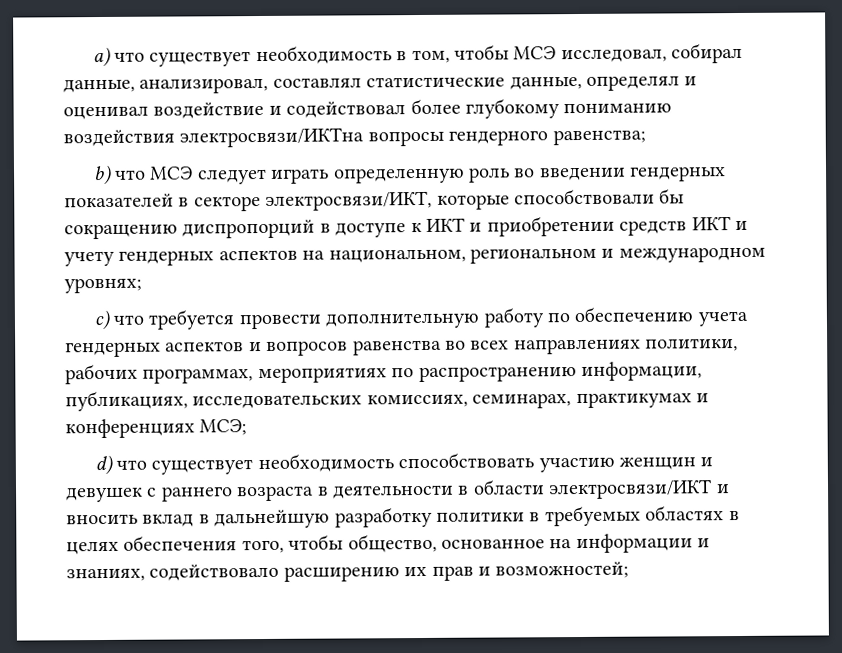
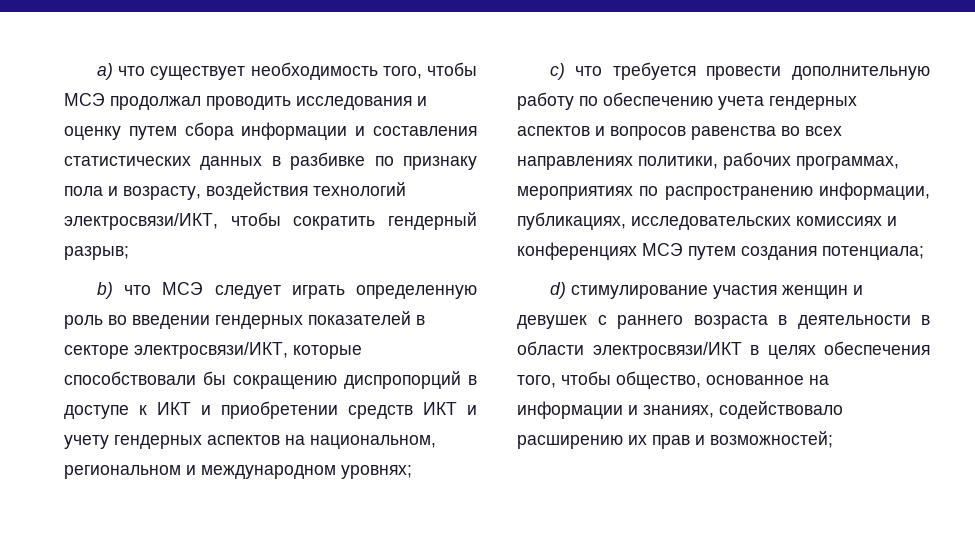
- a) что существует необходимость в том, чтобы МСЭ исследовал, собирал данные, анализировал, составлял статистические данные, определял и оценивал воздействие и содействовал более глубокому пониманию воздействия электросвязи/ИКТна вопросы гендерного равенства;
+ a) что существует необходимость того, чтобы МСЭ продолжал проводить исследования и оценку путем сбора информации и составления статистических данных в разбивке по признаку пола и возрасту, воздействия технологий электросвязи/ИКТ, чтобы сократить гендерный разрыв;
- с) что требуется провести дополнительную работу по обеспечению учета гендерных аспектов и вопросов равенства во всех направлениях политики, рабочих программах, мероприятиях по распространению информации, публикациях, исследовательских комиссиях, семинарах, практикумах и конференциях МСЭ;
- d) что существует необходимость способствовать участию женщин и девушек с раннего возраста в деятельности в области электросвязи/ИКТ и вносить вклад в дальнейшую разработку политики в требуемых областях в целях обеспечения того, чтобы общество, основанное на информации и знаниях, содействовало расширению их прав и возможностей;
+ с) что требуется провести дополнительную работу по обеспечению учета гендерных аспектов и вопросов равенства во всех направлениях политики, рабочих программах, мероприятиях по распространению информации, публикациях, исследовательских комиссиях и конференциях МСЭ путем создания потенциала;
+ d) стимулирование участия женщин и девушек с раннего возраста в деятельности в области электросвязи/ИКТ в целях обеспечения того, чтобы общество, основанное на информации и знаниях, содействовало расширению их прав и возможностей;

